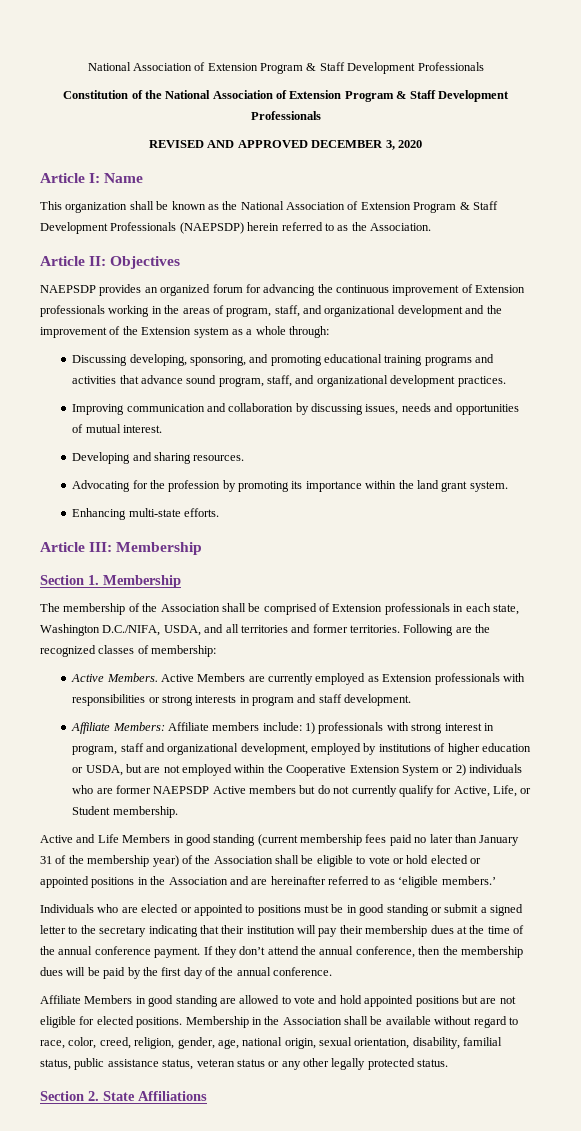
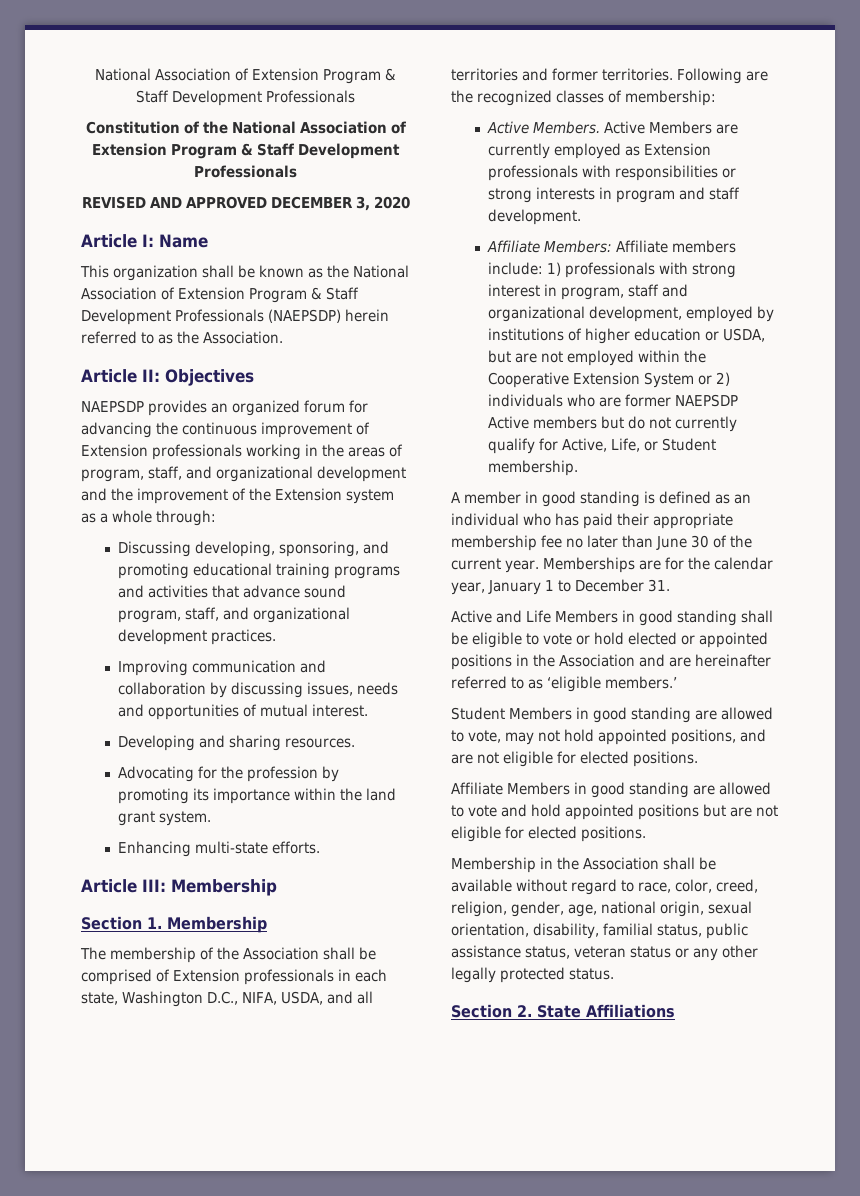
- The membership of the Association shall be comprised of Extension professionals in each state, Washington D.C./NIFA, USDA, and all territories and former territories.
+ The membership of the Association shall be comprised of Extension professionals in each state, Washington D.C., NIFA, USDA, and all territories and former territories.
+ A member in good standing is defined as an individual who has paid their appropriate membership fee no later than June 30 of the current year. Memberships are for the calendar year, January 1 to December 31.
- Active and Life Members in good standing (current membership fees paid no later than January 31 of the membership year) of the Association shall be eligible to vote or hold elected or appointed positions in the Association and are hereinafter referred to as ‘eligible members.’
+ Active and Life Members in good standing shall be eligible to vote or hold elected or appointed positions in the Association and are hereinafter referred to as ‘eligible members.’
- Individuals who are elected or appointed to positions must be in good standing or submit a signed letter to the secretary indicating that their institution will pay their membership dues at the time of the annual conference payment. If they don’t attend the annual conference, then the membership dues will be paid by the first day of the annual conference.
+ Student Members in good standing are allowed to vote, may not hold appointed positions, and are not eligible for elected positions.
- Affiliate Members in good standing are allowed to vote and hold appointed positions but are not eligible for elected positions. Membership in the Association shall be available without regard to race, color, creed, religion, gender, age, national origin, sexual orientation, disability, familial status, public assistance status, veteran status or any other legally protected status.
+ Affiliate Members in good standing are allowed to vote and hold appointed positions but are not eligible for elected positions.
+ Membership in the Association shall be available without regard to race, color, creed, religion, gender, age, national origin, sexual orientation, disability, familial status, public assistance status, veteran status or any other legally protected status.

